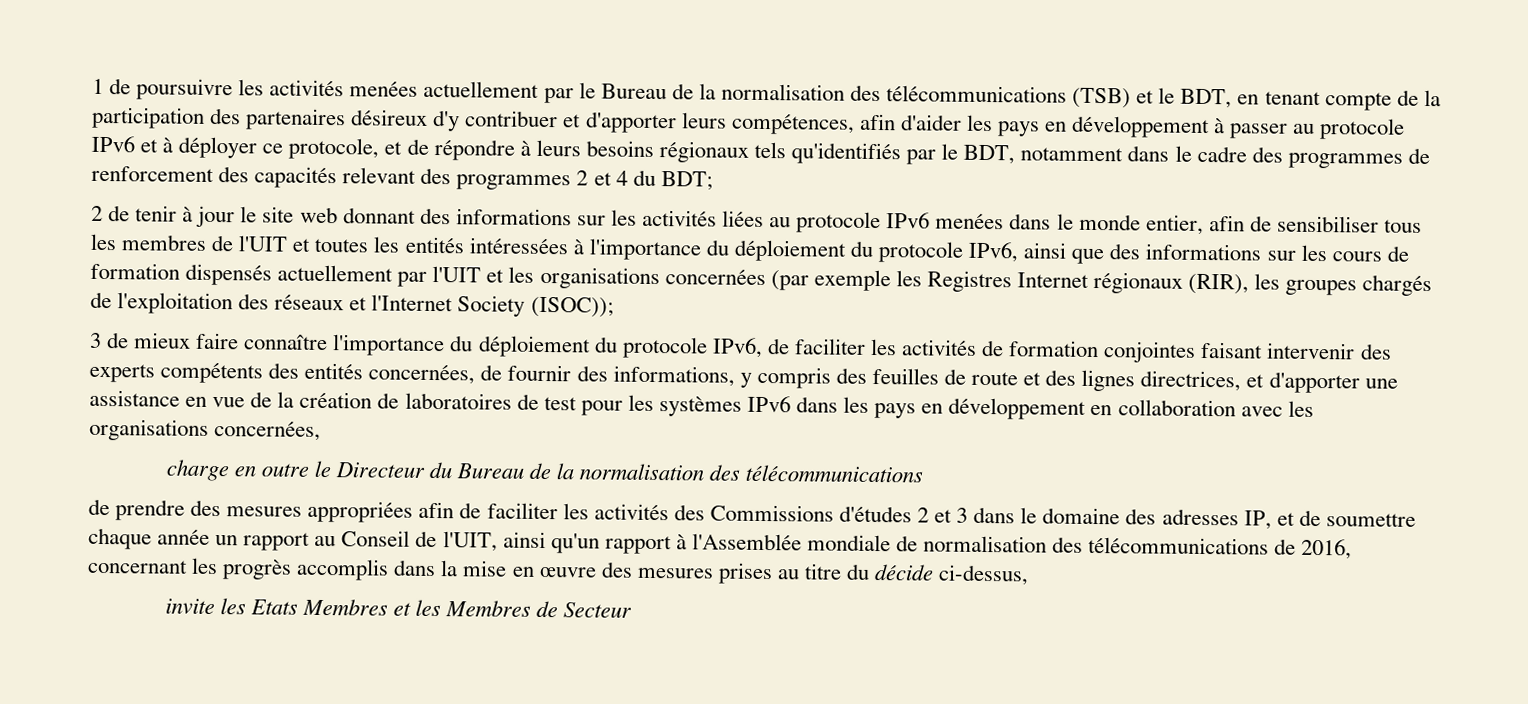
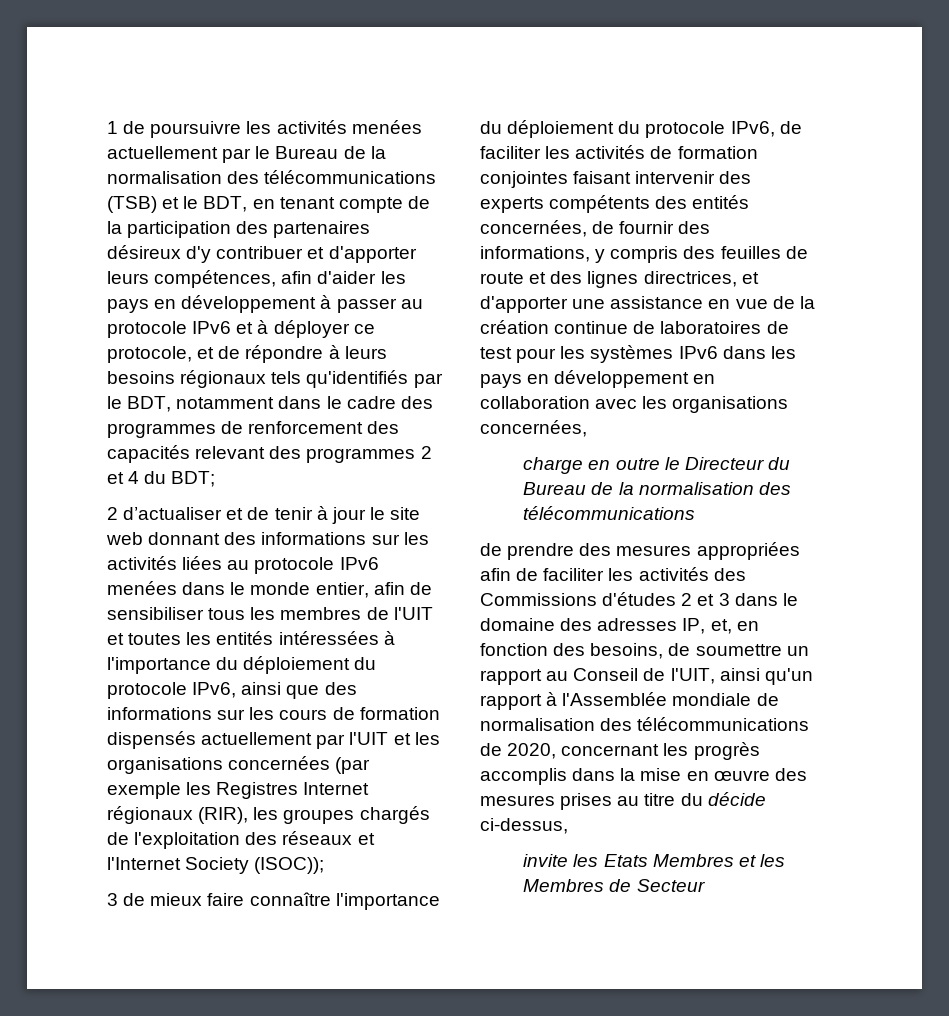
- 2 de tenir à jour le site web donnant des informations sur les activités liées au protocole IPv6 menées dans le monde entier, afin de sensibiliser tous les membres de l'UIT et toutes les entités intéressées à l'importance du déploiement du protocole IPv6, ainsi que des informations sur les cours de formation dispensés actuellement par l'UIT et les organisations concernées (par exemple les Registres Internet régionaux (RIR), les groupes chargés de l'exploitation des réseaux et l'Internet Society (ISOC));
+ 2 d’actualiser et de tenir à jour le site web donnant des informations sur les activités liées au protocole IPv6 menées dans le monde entier, afin de sensibiliser tous les membres de l'UIT et toutes les entités intéressées à l'importance du déploiement du protocole IPv6, ainsi que des informations sur les cours de formation dispensés actuellement par l'UIT et les organisations concernées (par exemple les Registres Internet régionaux (RIR), les groupes chargés de l'exploitation des réseaux et l'Internet Society (ISOC));
- 3 de mieux faire connaître l'importance du déploiement du protocole IPv6, de faciliter les activités de formation conjointes faisant intervenir des experts compétents des entités concernées, de fournir des informations, y compris des feuilles de route et des lignes directrices, et d'apporter une assistance en vue de la création de laboratoires de test pour les systèmes IPv6 dans les pays en développement en collaboration avec les organisations concernées,
+ 3 de mieux faire connaître l'importance du déploiement du protocole IPv6, de faciliter les activités de formation conjointes faisant intervenir des experts compétents des entités concernées, de fournir des informations, y compris des feuilles de route et des lignes directrices, et d'apporter une assistance en vue de la création continue de laboratoires de test pour les systèmes IPv6 dans les pays en développement en collaboration avec les organisations concernées,
- de prendre des mesures appropriées afin de faciliter les activités des Commissions d'études 2 et 3 dans le domaine des adresses IP, et de soumettre chaque année un rapport au Conseil de l'UIT, ainsi qu'un rapport à l'Assemblée mondiale de normalisation des télécommunications de 2016, concernant les progrès accomplis dans la mise en œuvre des mesures prises au titre du décide ci-dessus,
+ de prendre des mesures appropriées afin de faciliter les activités des Commissions d'études 2 et 3 dans le domaine des adresses IP, et, en fonction des besoins, de soumettre un rapport au Conseil de l'UIT, ainsi qu'un rapport à l'Assemblée mondiale de normalisation des télécommunications de 2020, concernant les progrès accomplis dans la mise en œuvre des mesures prises au titre du décide ci-dessus,

